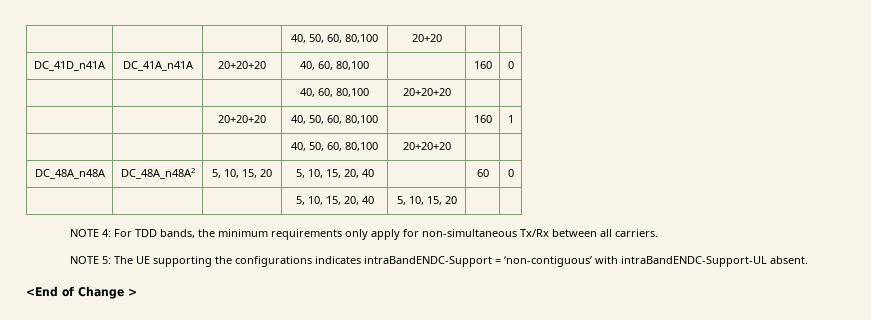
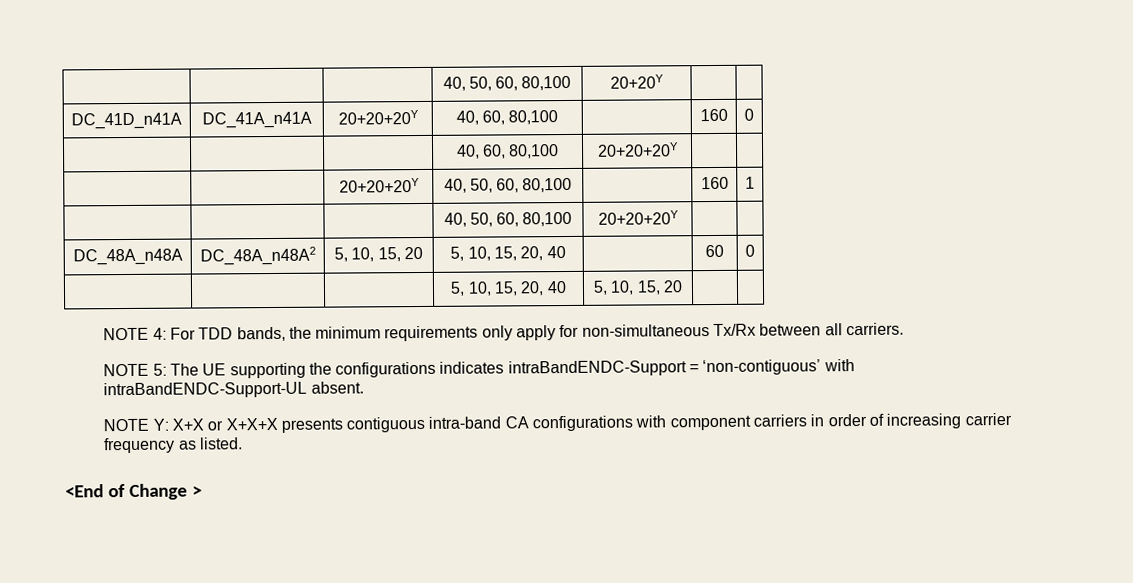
- | | | 40, 50, 60, 80,100 | 20+20 | |
+ | | | 40, 50, 60, 80,100 | 20+20Y | |
- DC_41D_n41A | DC_41A_n41A | 20+20+20 | 40, 60, 80,100 | | 160 | 0
+ DC_41D_n41A | DC_41A_n41A | 20+20+20Y | 40, 60, 80,100 | | 160 | 0
- | | | 40, 60, 80,100 | 20+20+20 | |
- | | 20+20+20 | 40, 50, 60, 80,100 | | 160 | 1
+ | | | 40, 60, 80,100 | 20+20+20Y | |
+ | | 20+20+20Y | 40, 50, 60, 80,100 | | 160 | 1
- | | | 40, 50, 60, 80,100 | 20+20+20 | |
+ | | | 40, 50, 60, 80,100 | 20+20+20Y | |
+ NOTE Y: X+X or X+X+X presents contiguous intra-band CA configurations with component carriers in order of increasing carrier frequency as listed.

